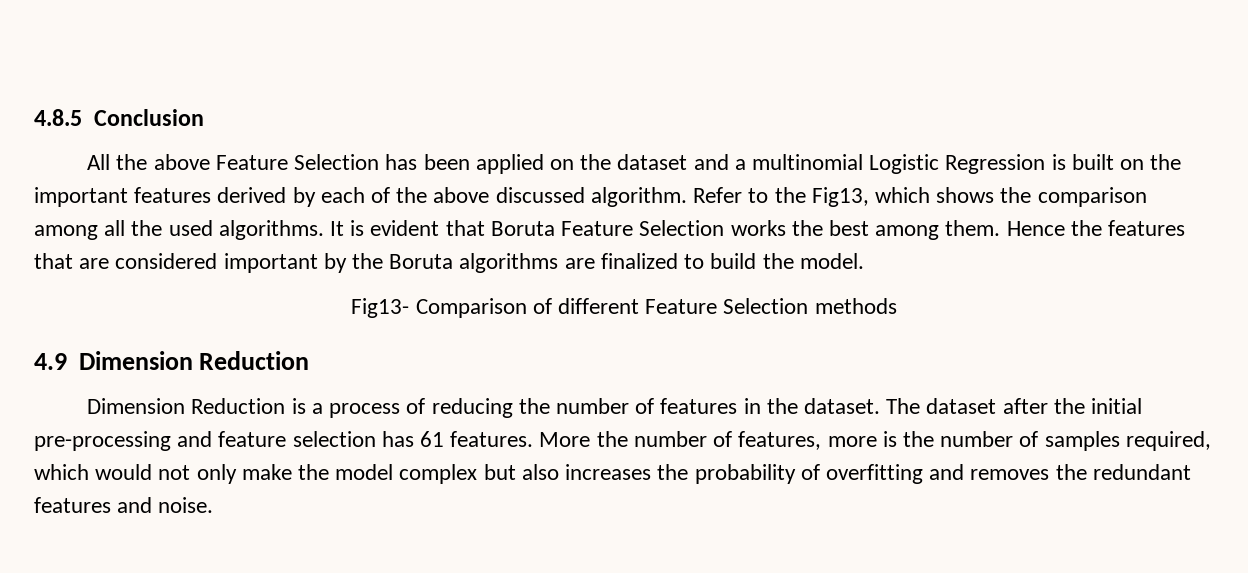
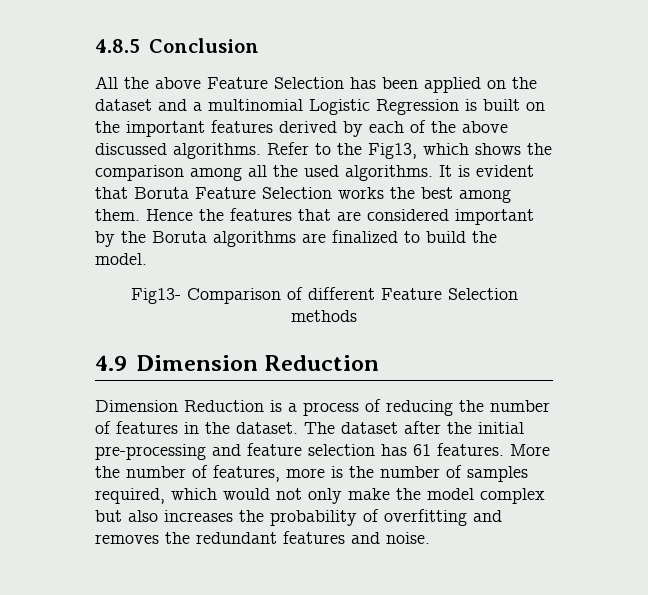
- All the above Feature Selection has been applied on the dataset and a multinomial Logistic Regression is built on the important features derived by each of the above discussed algorithm.
+ All the above Feature Selection has been applied on the dataset and a multinomial Logistic Regression is built on the important features derived by each of the above discussed algorithms.

